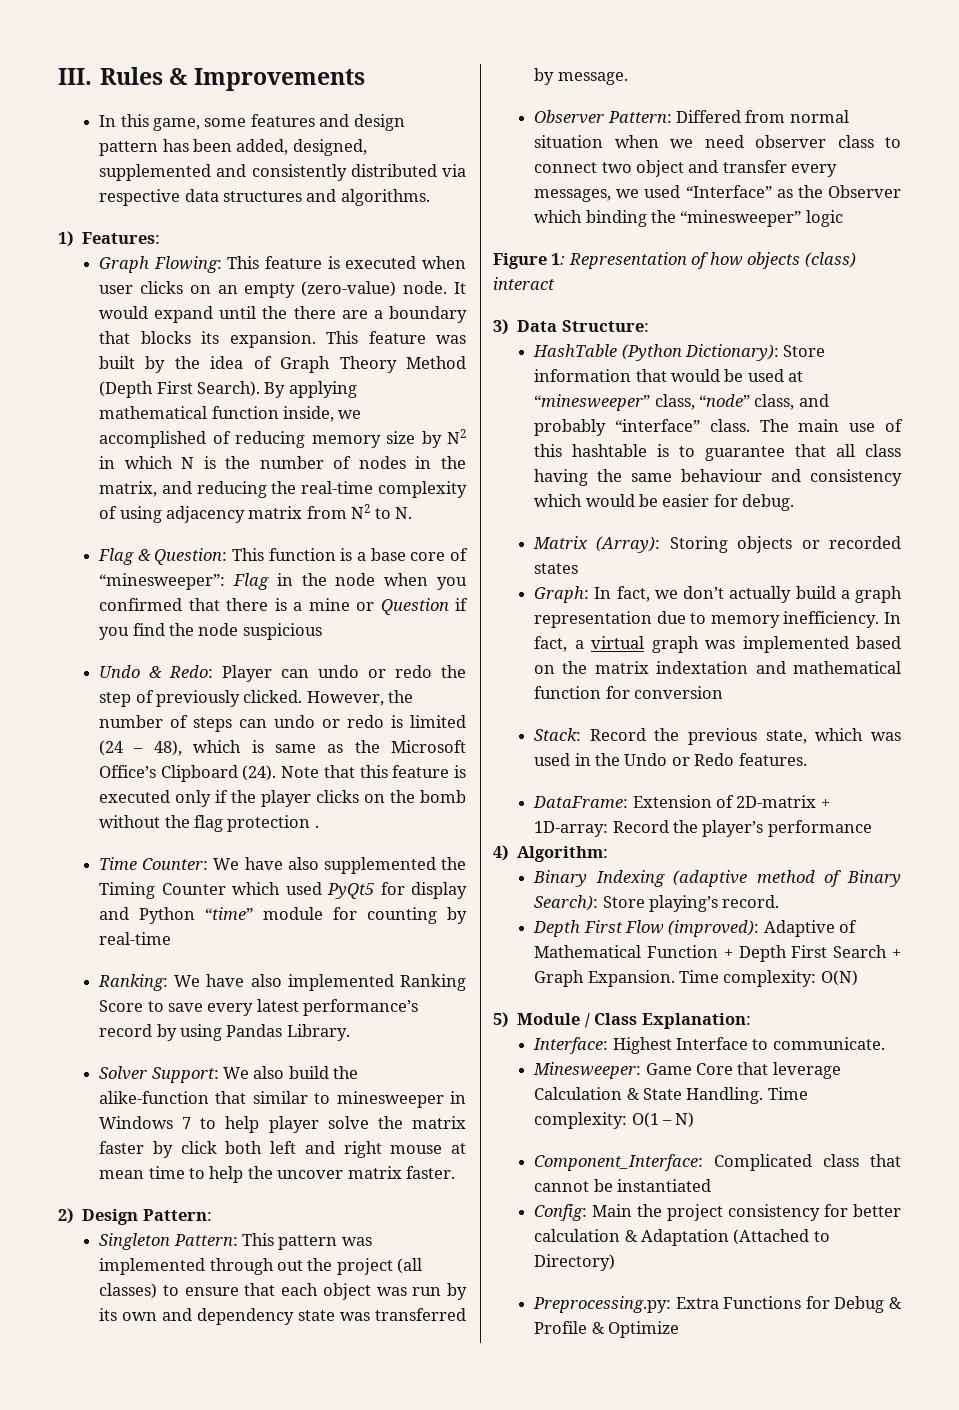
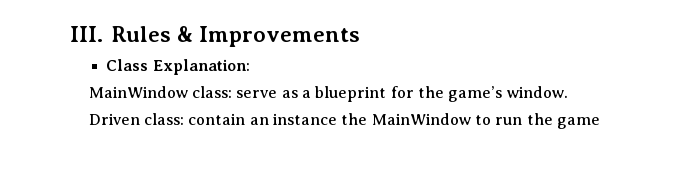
- In this game, some features and design pattern has been added, designed, supplemented and consistently distributed via respective data structures and algorithms.
- 1) Features:
- Graph Flowing: This feature is executed when user clicks on an empty (zero-value) node. It would expand until the there are a boundary that blocks its expansion. This feature was built by the idea of Graph Theory Method (Depth First Search). By applying mathematical function inside, we accomplished of reducing memory size by N2 in which N is the number of nodes in the matrix, and reducing the real-time complexity of using adjacency matrix from N2 to N.
- Flag & Question: This function is a base core of “minesweeper”: Flag in the node when you confirmed that there is a mine or Question if you find the node suspicious
- Undo & Redo: Player can undo or redo the step of previously clicked. However, the number of steps can undo or redo is limited (24 – 48), which is same as the Microsoft Office’s Clipboard (24). Note that this feature is executed only if the player clicks on the bomb without the flag protection .
- Time Counter: We have also supplemented the Timing Counter which used PyQt5 for display and Python “time” module for counting by real-time
- Ranking: We have also implemented Ranking Score to save every latest performance’s record by using Pandas Library.
- Solver Support: We also build the alike-function that similar to minesweeper in Windows 7 to help player solve the matrix faster by click both left and right mouse at mean time to help the uncover matrix faster.
- 2) Design Pattern:
- Singleton Pattern: This pattern was implemented through out the project (all classes) to ensure that each object was run by its own and dependency state was transferred by message.
- Observer Pattern: Differed from normal situation when we need observer class to connect two object and transfer every messages, we used “Interface” as the Observer which binding the “minesweeper” logic
- Figure 1: Representation of how objects (class) interact
- 3) Data Structure:
- HashTable (Python Dictionary): Store information that would be used at “minesweeper” class, “node” class, and probably “interface” class. The main use of this hashtable is to guarantee that all class having the same behaviour and consistency which would be easier for debug.
- Matrix (Array): Storing objects or recorded states
- Graph: In fact, we don’t actually build a graph representation due to memory inefficiency. In fact, a virtual graph was implemented based on the matrix indextation and mathematical function for conversion
- Stack: Record the previous state, which was used in the Undo or Redo features.
- DataFrame: Extension of 2D-matrix + 1D-array: Record the player’s performance
- 4) Algorithm:
- Binary Indexing (adaptive method of Binary Search): Store playing’s record.
- Depth First Flow (improved): Adaptive of Mathematical Function + Depth First Search + Graph Expansion. Time complexity: O(N)
- 5) Module / Class Explanation:
- Interface: Highest Interface to communicate.
- Minesweeper: Game Core that leverage Calculation & State Handling. Time complexity: O(1 – N)
- Component_Interface: Complicated class that cannot be instantiated
- Config: Main the project consistency for better calculation & Adaptation (Attached to Directory)
- Preprocessing.py: Extra Functions for Debug & Profile & Optimize
+ Class Explanation:
+ MainWindow class: serve as a blueprint for the game’s window.
+ Driven class: contain an instance the MainWindow to run the game

